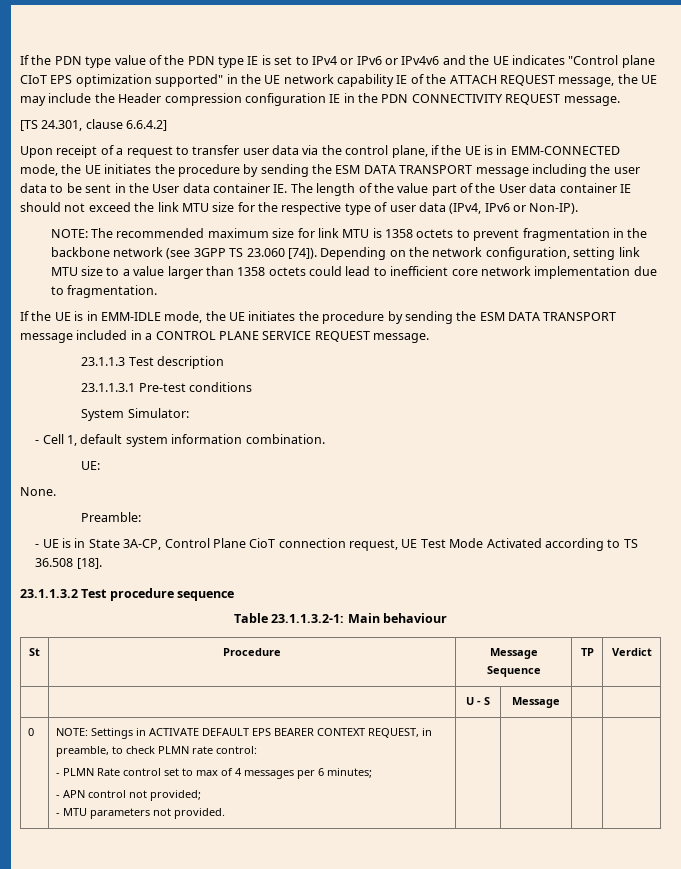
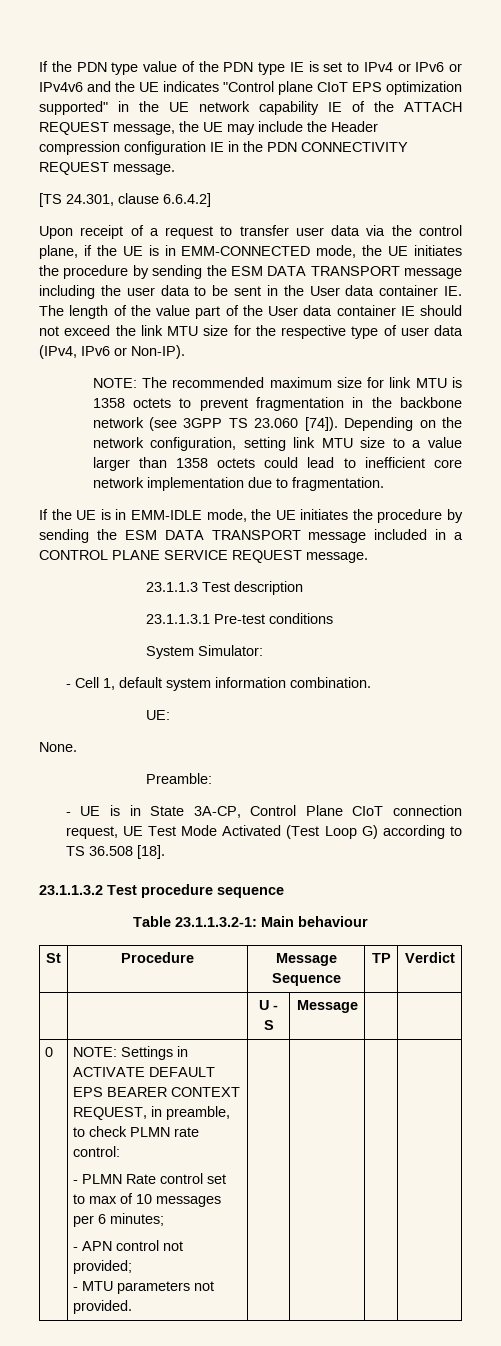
- - UE is in State 3A-CP, Control Plane CioT connection request, UE Test Mode Activated according to TS 36.508 [18].
+ - UE is in State 3A-CP, Control Plane CIoT connection request, UE Test Mode Activated (Test Loop G) according to TS 36.508 [18].
  0 | NOTE: Settings in ACTIVATE DEFAULT EPS BEARER CONTEXT REQUEST, in preamble, to check PLMN rate control:
- - PLMN Rate control set to max of 4 messages per 6 minutes;
+ - PLMN Rate control set to max of 10 messages per 6 minutes;

